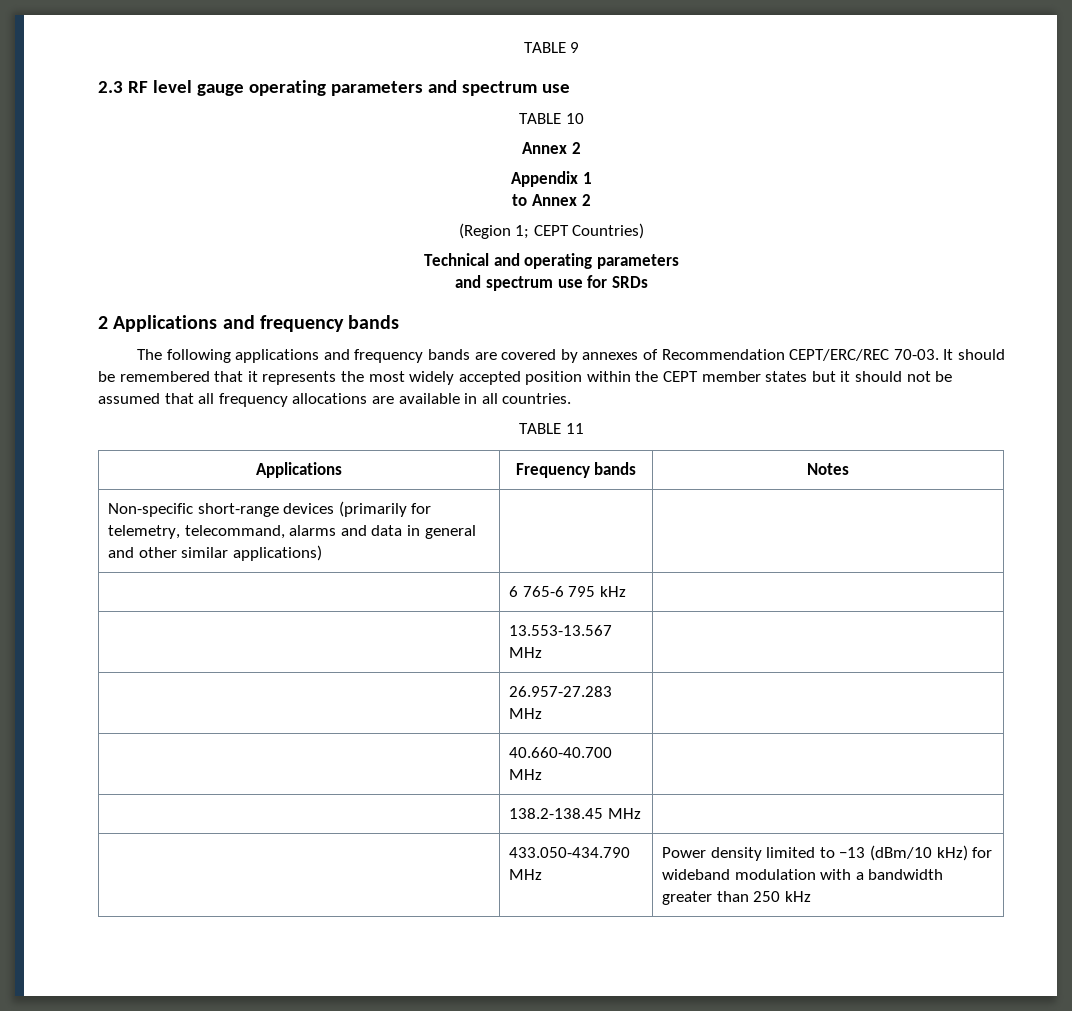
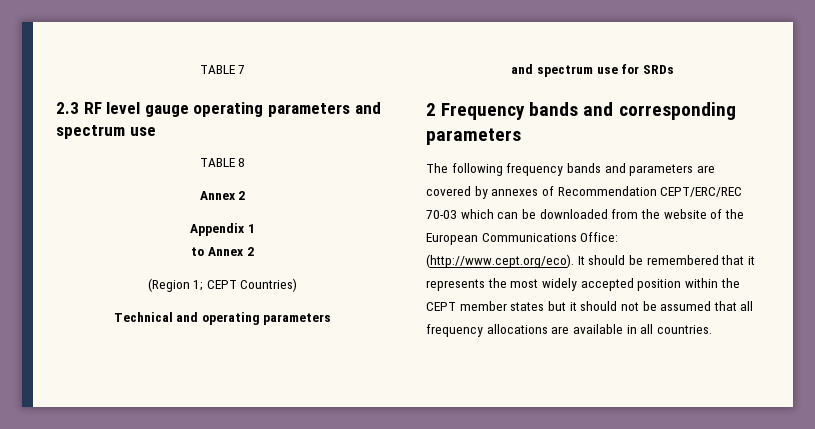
- TABLE 9
+ TABLE 7
- TABLE 10
+ TABLE 8
- 2 Applications and frequency bands
- The following applications and frequency bands are covered by annexes of Recommendation CEPT/ERC/REC 70-03. It should be remembered that it represents the most widely accepted position within the CEPT member states but it should not be assumed that all frequency allocations are available in all countries.
+ 2 Frequency bands and corresponding parameters
+ The following frequency bands and parameters are covered by annexes of Recommendation CEPT/ERC/REC 70-03 which can be downloaded from the website of the European Communications Office: (http://www.cept.org/eco). It should be remembered that it represents the most widely accepted position within the CEPT member states but it should not be assumed that all frequency allocations are available in all countries.
- TABLE 11
- Applications | Frequency bands | Notes
- Non-specific short-range devices (primarily for telemetry, telecommand, alarms and data in general and other similar applications) | |
- | 6 765-6 795 kHz |
- | 13.553-13.567 MHz |
- | 26.957-27.283 MHz |
- | 40.660-40.700 MHz |
- | 138.2-138.45 MHz |
- | 433.050-434.790 MHz | Power density limited to −13 (dBm/10 kHz) for wideband modulation with a bandwidth greater than 250 kHz

